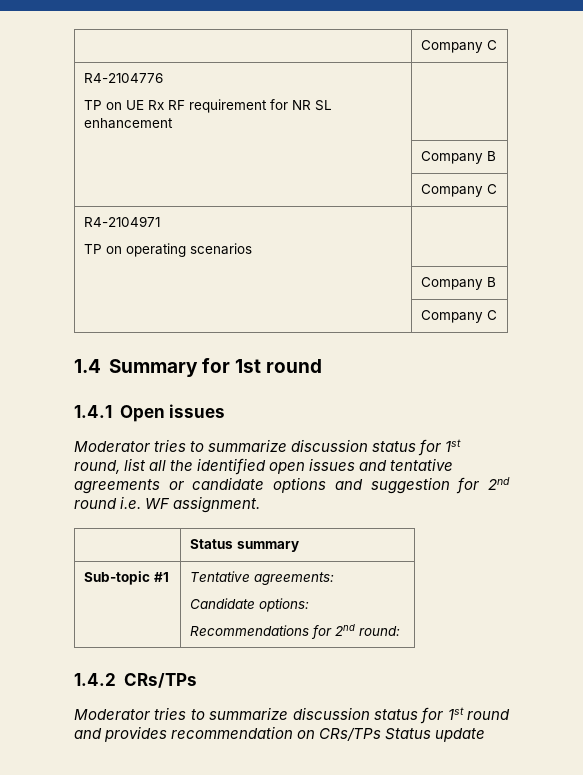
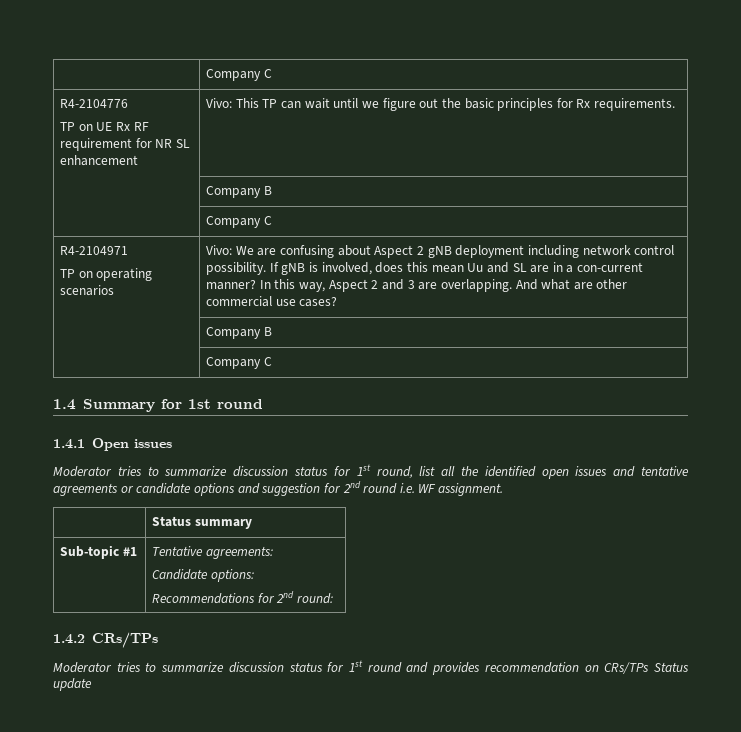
  R4-2104776
- TP on UE Rx RF requirement for NR SL enhancement |
+ TP on UE Rx RF requirement for NR SL enhancement | Vivo: This TP can wait until we figure out the basic principles for Rx requirements.
+ Vivo: We are confusing about Aspect 2 gNB deployment including network control possibility. If gNB is involved, does this mean Uu and SL are in a con-current manner? In this way, Aspect 2 and 3 are overlapping. And what are other commercial use cases?

